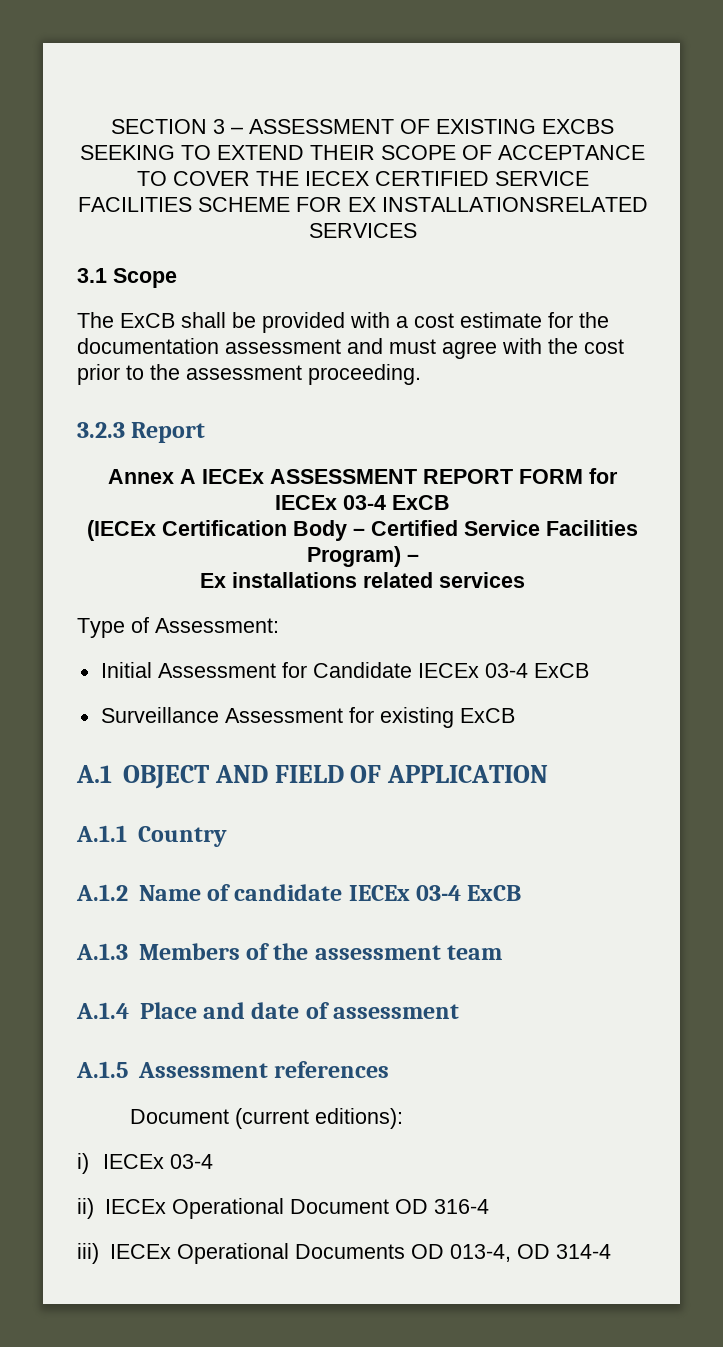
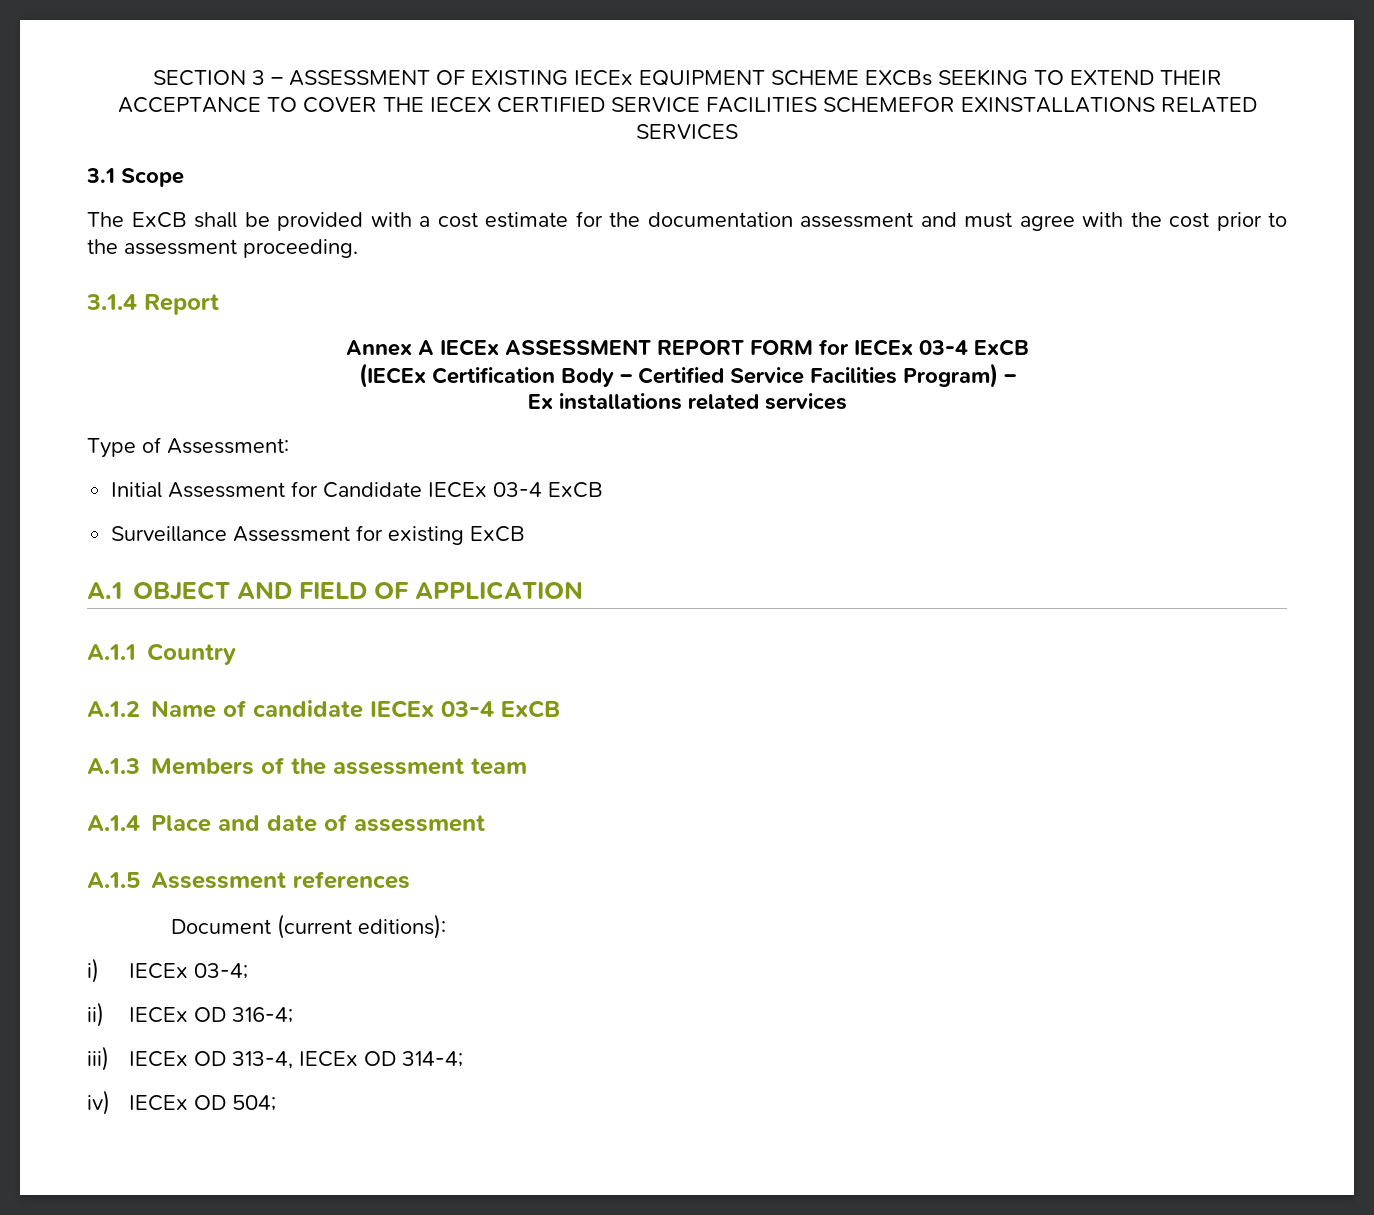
- SECTION 3 – ASSESSMENT OF EXISTING EXCBS SEEKING TO EXTEND THEIR SCOPE OF ACCEPTANCE TO COVER THE IECEX CERTIFIED SERVICE FACILITIES SCHEME FOR EX INSTALLATIONSRELATED SERVICES
+ SECTION 3 – ASSESSMENT OF EXISTING IECEx EQUIPMENT SCHEME EXCBs SEEKING TO EXTEND THEIR ACCEPTANCE TO COVER THE IECEX CERTIFIED SERVICE FACILITIES SCHEMEFOR EXINSTALLATIONS RELATED SERVICES
- 3.2.3 Report
+ 3.1.4 Report
- i) IECEx 03-4
+ i) IECEx 03-4;
- ii) IECEx Operational Document OD 316-4
- iii) IECEx Operational Documents OD 013-4, OD 314-4
+ ii) IECEx OD 316-4;
+ iii) IECEx OD 313-4, IECEx OD 314-4;
+ iv) IECEx OD 504;

